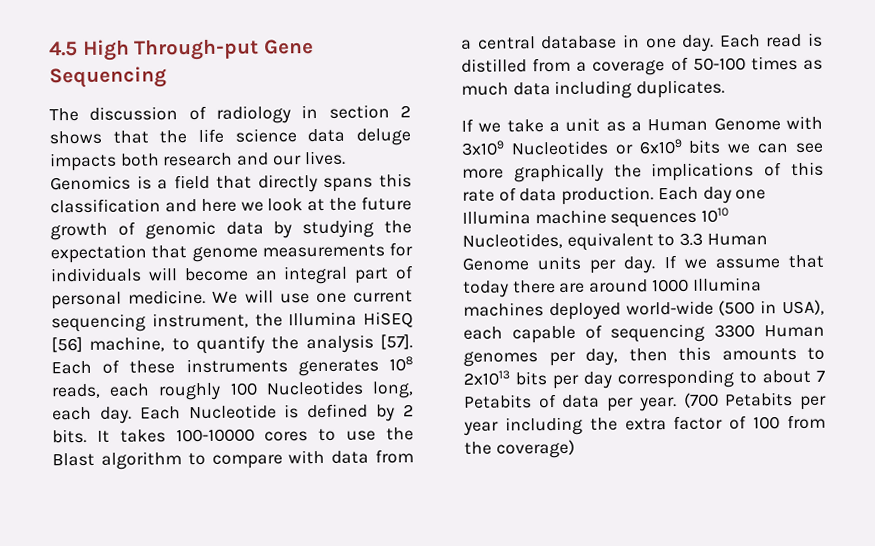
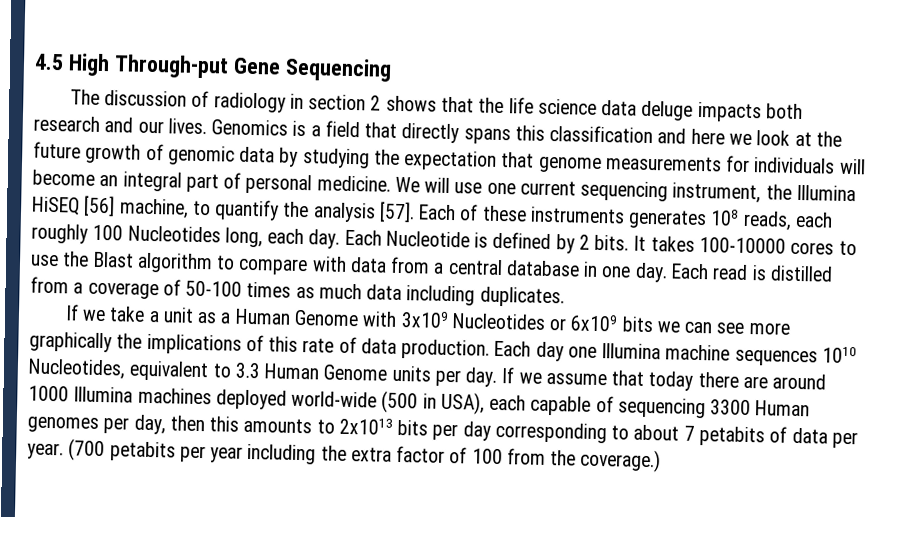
- If we assume that today there are around 1000 Illumina machines deployed world-wide (500 in USA), each capable of sequencing 3300 Human genomes per day, then this amounts to 2x1013 bits per day corresponding to about 7 Petabits of data per year.
+ If we assume that today there are around 1000 Illumina machines deployed world-wide (500 in USA), each capable of sequencing 3300 Human genomes per day, then this amounts to 2x1013 bits per day corresponding to about 7 petabits of data per year.
- (700 Petabits per year including the extra factor of 100 from the coverage)
+ (700 petabits per year including the extra factor of 100 from the coverage.)

